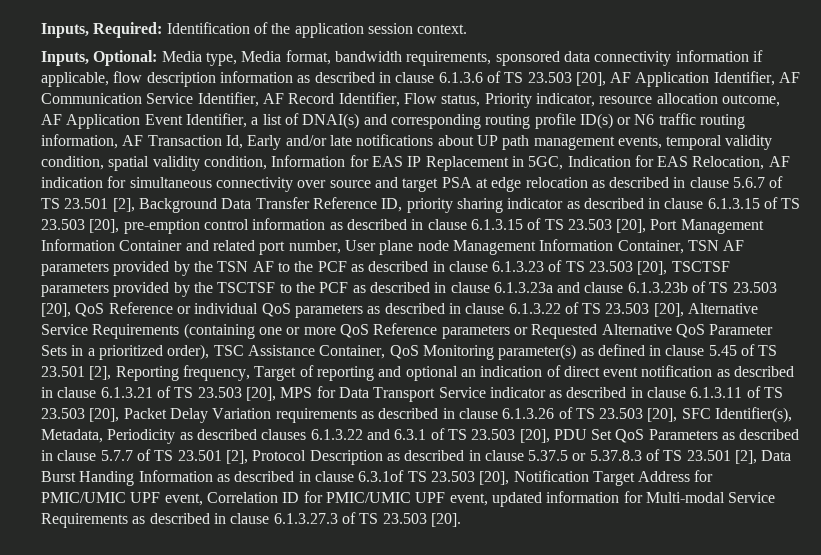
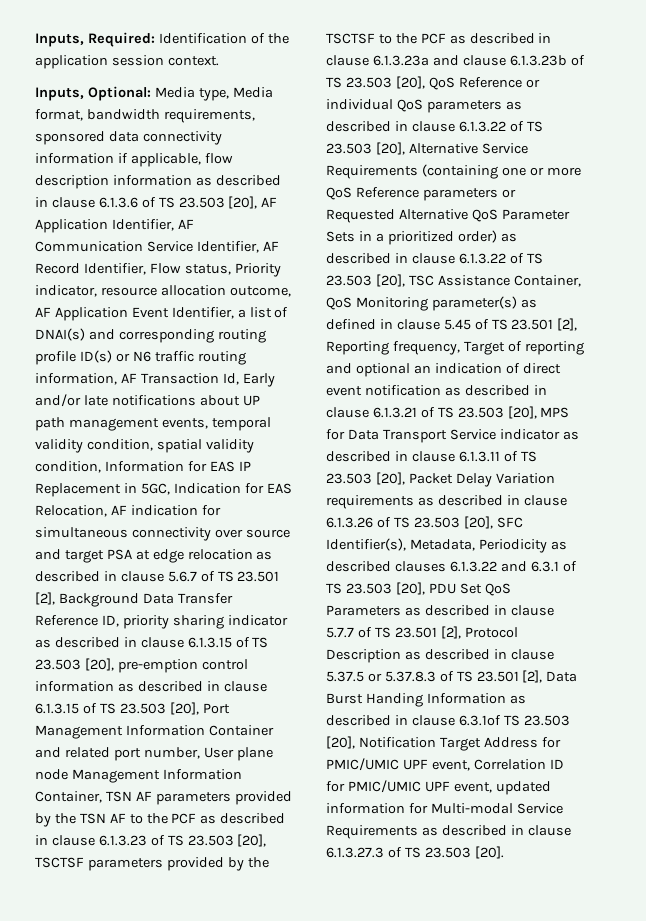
- Media type, Media format, bandwidth requirements, sponsored data connectivity information if applicable, flow description information as described in clause 6.1.3.6 of TS 23.503 [20], AF Application Identifier, AF Communication Service Identifier, AF Record Identifier, Flow status, Priority indicator, resource allocation outcome, AF Application Event Identifier, a list of DNAI(s) and corresponding routing profile ID(s) or N6 traffic routing information, AF Transaction Id, Early and/or late notifications about UP path management events, temporal validity condition, spatial validity condition, Information for EAS IP Replacement in 5GC, Indication for EAS Relocation, AF indication for simultaneous connectivity over source and target PSA at edge relocation as described in clause 5.6.7 of TS 23.501 [2], Background Data Transfer Reference ID, priority sharing indicator as described in clause 6.1.3.15 of TS 23.503 [20], pre-emption control information as described in clause 6.1.3.15 of TS 23.503 [20], Port Management Information Container and related port number, User plane node Management Information Container, TSN AF parameters provided by the TSN AF to the PCF as described in clause 6.1.3.23 of TS 23.503 [20], TSCTSF parameters provided by the TSCTSF to the PCF as described in clause 6.1.3.23a and clause 6.1.3.23b of TS 23.503 [20], QoS Reference or individual QoS parameters as described in clause 6.1.3.22 of TS 23.503 [20], Alternative Service Requirements (containing one or more QoS Reference parameters or Requested Alternative QoS Parameter Sets in a prioritized order), TSC Assistance Container, QoS Monitoring parameter(s) as defined in clause 5.45 of TS 23.501 [2], Reporting frequency, Target of reporting and optional an indication of direct event notification as described in clause 6.1.3.21 of TS 23.503 [20], MPS for Data Transport Service indicator as described in clause 6.1.3.11 of TS 23.503 [20], Packet Delay Variation requirements as described in clause 6.1.3.26 of TS 23.503 [20], SFC Identifier(s), Metadata, Periodicity as described clauses 6.1.3.22 and 6.3.1 of TS 23.503 [20], PDU Set QoS Parameters as described in clause 5.7.7 of TS 23.501 [2], Protocol Description as described in clause 5.37.5 or 5.37.8.3 of TS 23.501 [2], Data Burst Handing Information as described in clause 6.3.1of TS 23.503 [20], Notification Target Address for PMIC/UMIC UPF event, Correlation ID for PMIC/UMIC UPF event, updated information for Multi-modal Service Requirements as described in clause 6.1.3.27.3 of TS 23.503 [20].
+ Media type, Media format, bandwidth requirements, sponsored data connectivity information if applicable, flow description information as described in clause 6.1.3.6 of TS 23.503 [20], AF Application Identifier, AF Communication Service Identifier, AF Record Identifier, Flow status, Priority indicator, resource allocation outcome, AF Application Event Identifier, a list of DNAI(s) and corresponding routing profile ID(s) or N6 traffic routing information, AF Transaction Id, Early and/or late notifications about UP path management events, temporal validity condition, spatial validity condition, Information for EAS IP Replacement in 5GC, Indication for EAS Relocation, AF indication for simultaneous connectivity over source and target PSA at edge relocation as described in clause 5.6.7 of TS 23.501 [2], Background Data Transfer Reference ID, priority sharing indicator as described in clause 6.1.3.15 of TS 23.503 [20], pre-emption control information as described in clause 6.1.3.15 of TS 23.503 [20], Port Management Information Container and related port number, User plane node Management Information Container, TSN AF parameters provided by the TSN AF to the PCF as described in clause 6.1.3.23 of TS 23.503 [20], TSCTSF parameters provided by the TSCTSF to the PCF as described in clause 6.1.3.23a and clause 6.1.3.23b of TS 23.503 [20], QoS Reference or individual QoS parameters as described in clause 6.1.3.22 of TS 23.503 [20], Alternative Service Requirements (containing one or more QoS Reference parameters or Requested Alternative QoS Parameter Sets in a prioritized order) as described in clause 6.1.3.22 of TS 23.503 [20], TSC Assistance Container, QoS Monitoring parameter(s) as defined in clause 5.45 of TS 23.501 [2], Reporting frequency, Target of reporting and optional an indication of direct event notification as described in clause 6.1.3.21 of TS 23.503 [20], MPS for Data Transport Service indicator as described in clause 6.1.3.11 of TS 23.503 [20], Packet Delay Variation requirements as described in clause 6.1.3.26 of TS 23.503 [20], SFC Identifier(s), Metadata, Periodicity as described clauses 6.1.3.22 and 6.3.1 of TS 23.503 [20], PDU Set QoS Parameters as described in clause 5.7.7 of TS 23.501 [2], Protocol Description as described in clause 5.37.5 or 5.37.8.3 of TS 23.501 [2], Data Burst Handing Information as described in clause 6.3.1of TS 23.503 [20], Notification Target Address for PMIC/UMIC UPF event, Correlation ID for PMIC/UMIC UPF event, updated information for Multi-modal Service Requirements as described in clause 6.1.3.27.3 of TS 23.503 [20].

